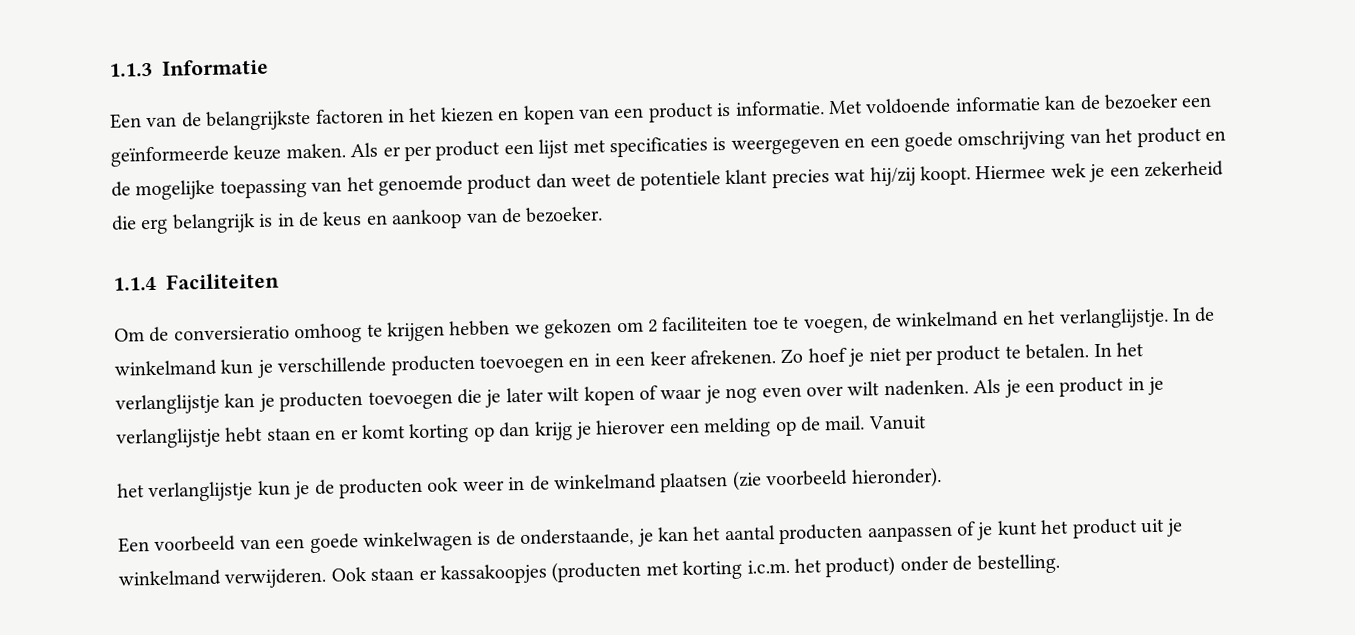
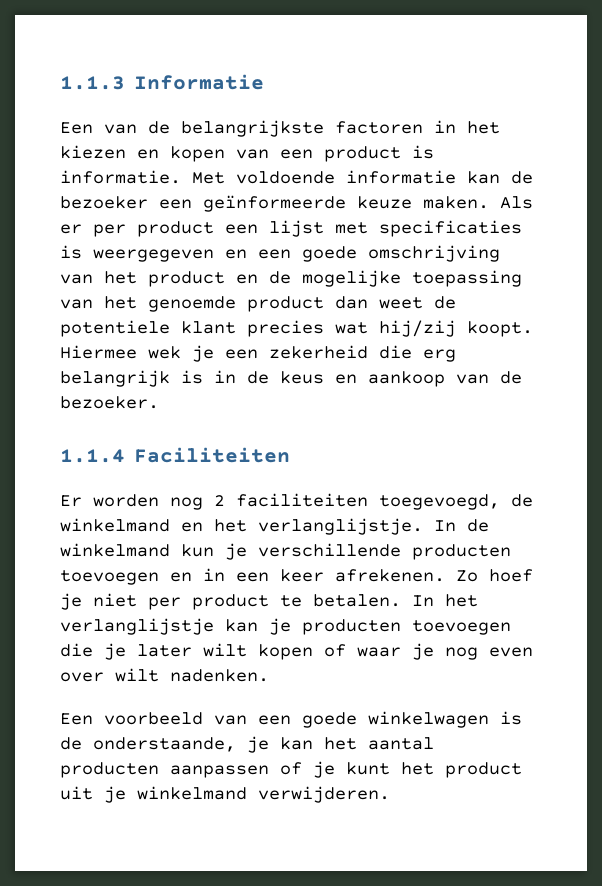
- Om de conversieratio omhoog te krijgen hebben we gekozen om 2 faciliteiten toe te voegen, de winkelmand en het verlanglijstje.
+ Er worden nog 2 faciliteiten toegevoegd, de winkelmand en het verlanglijstje.
- Als je een product in je verlanglijstje hebt staan en er komt korting op dan krijg je hierover een melding op de mail. Vanuit
- het verlanglijstje kun je de producten ook weer in de winkelmand plaatsen (zie voorbeeld hieronder).
- Ook staan er kassakoopjes (producten met korting i.c.m. het product) onder de bestelling.

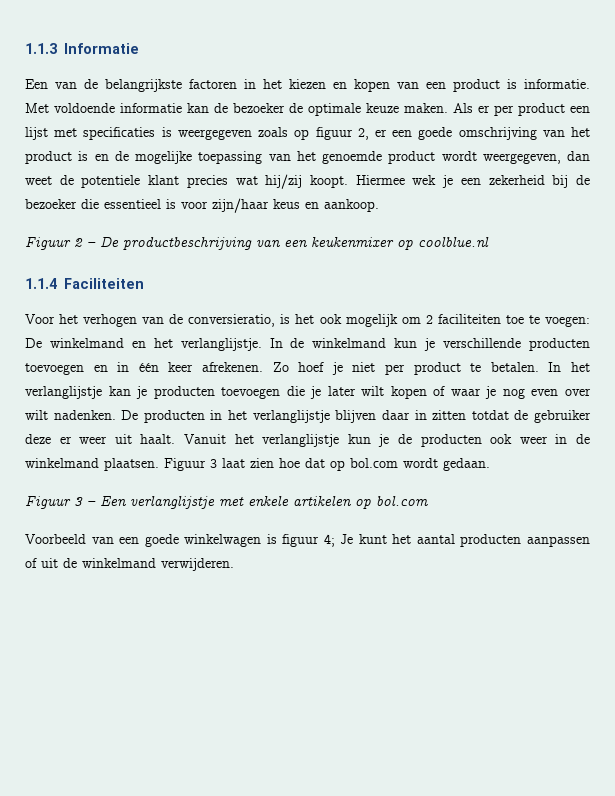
- Met voldoende informatie kan de bezoeker een geïnformeerde keuze maken.
+ Met voldoende informatie kan de bezoeker de optimale keuze maken.
- Als er per product een lijst met specificaties is weergegeven en een goede omschrijving van het product en de mogelijke toepassing van het genoemde product dan weet de potentiele klant precies wat hij/zij koopt.
+ Als er per product een lijst met specificaties is weergegeven zoals op figuur 2, er een goede omschrijving van het product is en de mogelijke toepassing van het genoemde product wordt weergegeven, dan weet de potentiele klant precies wat hij/zij koopt.
- Hiermee wek je een zekerheid die erg belangrijk is in de keus en aankoop van de bezoeker.
+ Hiermee wek je een zekerheid bij de bezoeker die essentieel is voor zijn/haar keus en aankoop.
+ Figuur 2 – De productbeschrijving van een keukenmixer op coolblue.nl
  1.1.4 Faciliteiten
- Er worden nog 2 faciliteiten toegevoegd, de winkelmand en het verlanglijstje.
+ Voor het verhogen van de conversieratio, is het ook mogelijk om 2 faciliteiten toe te voegen: De winkelmand en het verlanglijstje.
- In de winkelmand kun je verschillende producten toevoegen en in een keer afrekenen.
+ In de winkelmand kun je verschillende producten toevoegen en in één keer afrekenen.
- In het verlanglijstje kan je producten toevoegen die je later wilt kopen of waar je nog even over wilt nadenken.
- Een voorbeeld van een goede winkelwagen is de onderstaande, je kan het aantal producten aanpassen of je kunt het product uit je winkelmand verwijderen.
+ In het verlanglijstje kan je producten toevoegen die je later wilt kopen of waar je nog even over wilt nadenken. De producten in het verlanglijstje blijven daar in zitten totdat de gebruiker deze er weer uit haalt. Vanuit het verlanglijstje kun je de producten ook weer in de winkelmand plaatsen. Figuur 3 laat zien hoe dat op bol.com wordt gedaan.
+ Figuur 3 – Een verlanglijstje met enkele artikelen op bol.com
+ Voorbeeld van een goede winkelwagen is figuur 4; Je kunt het aantal producten aanpassen of uit de winkelmand verwijderen.

